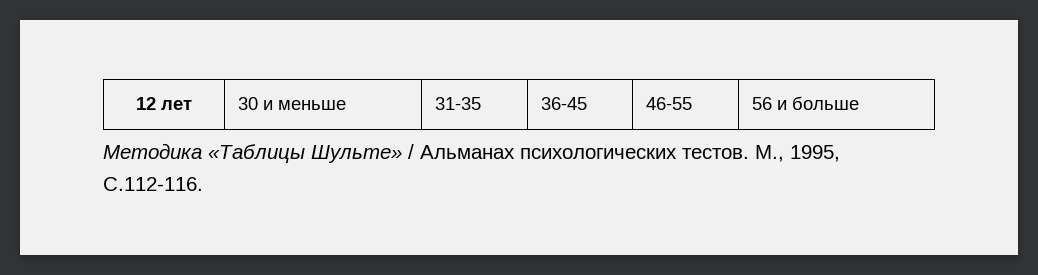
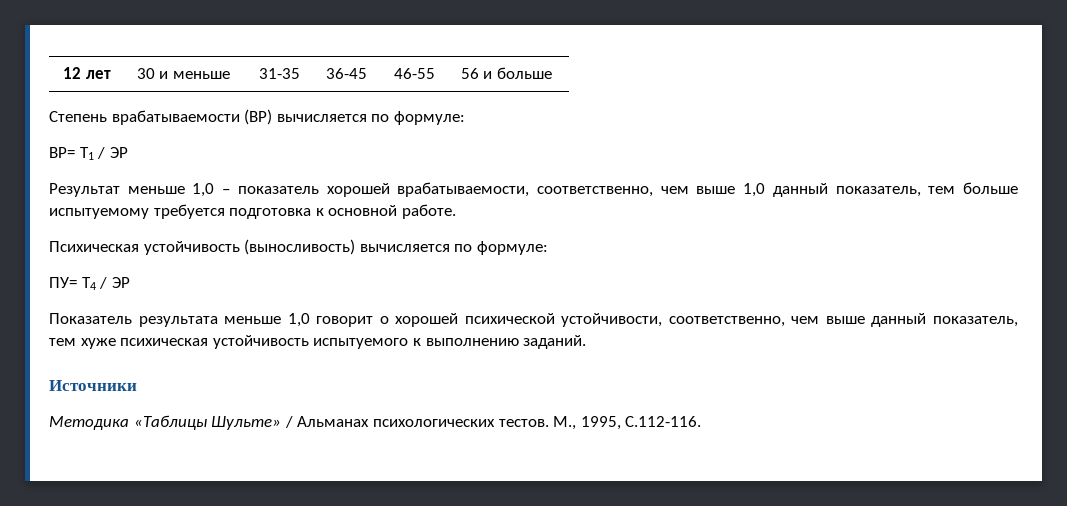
+ Степень врабатываемости (ВР) вычисляется по формуле:
+ ВР= Т1 / ЭР
+ Результат меньше 1,0 – показатель хорошей врабатываемости, соответственно, чем выше 1,0 данный показатель, тем больше испытуемому требуется подготовка к основной работе.
+ Психическая устойчивость (выносливость) вычисляется по формуле:
+ ПУ= Т4 / ЭР
+ Показатель результата меньше 1,0 говорит о хорошей психической устойчивости, соответственно, чем выше данный показатель, тем хуже психическая устойчивость испытуемого к выполнению заданий.
+ Источники

